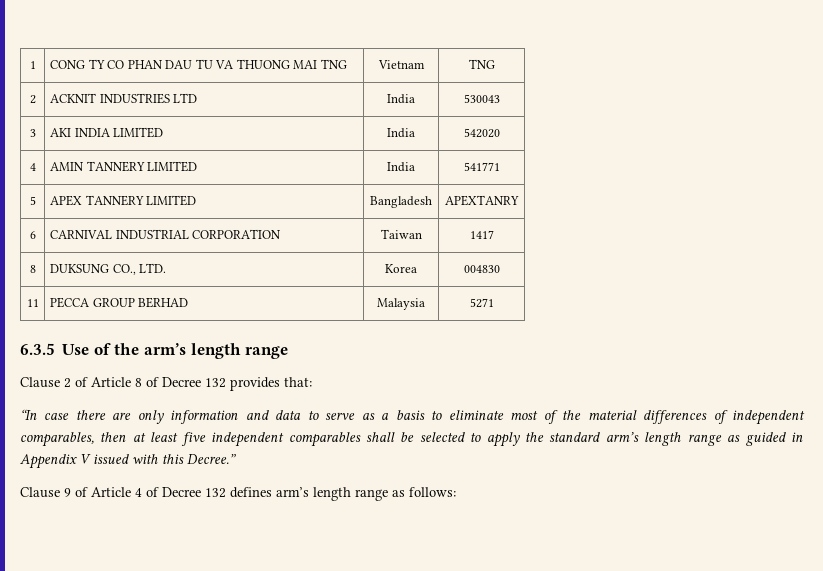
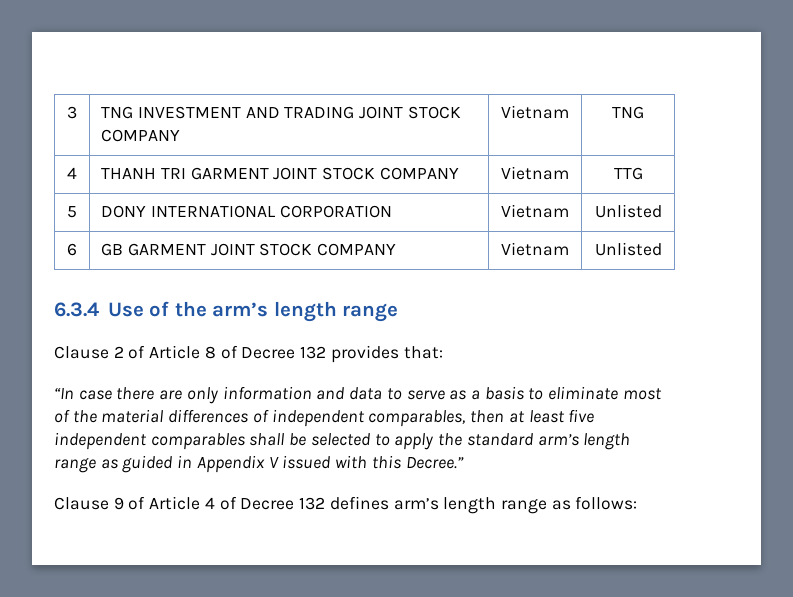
- 1 | CONG TY CO PHAN DAU TU VA THUONG MAI TNG | Vietnam | TNG
- 2 | ACKNIT INDUSTRIES LTD | India | 530043
- 3 | AKI INDIA LIMITED | India | 542020
- 4 | AMIN TANNERY LIMITED | India | 541771
- 5 | APEX TANNERY LIMITED | Bangladesh | APEXTANRY
- 6 | CARNIVAL INDUSTRIAL CORPORATION | Taiwan | 1417
- 8 | DUKSUNG CO., LTD. | Korea | 004830
- 11 | PECCA GROUP BERHAD | Malaysia | 5271
- 6.3.5 Use of the arm’s length range
+ 3 | TNG INVESTMENT AND TRADING JOINT STOCK COMPANY | Vietnam | TNG
+ 4 | THANH TRI GARMENT JOINT STOCK COMPANY | Vietnam | TTG
+ 5 | DONY INTERNATIONAL CORPORATION | Vietnam | Unlisted
+ 6 | GB GARMENT JOINT STOCK COMPANY | Vietnam | Unlisted
+ 6.3.4 Use of the arm’s length range

